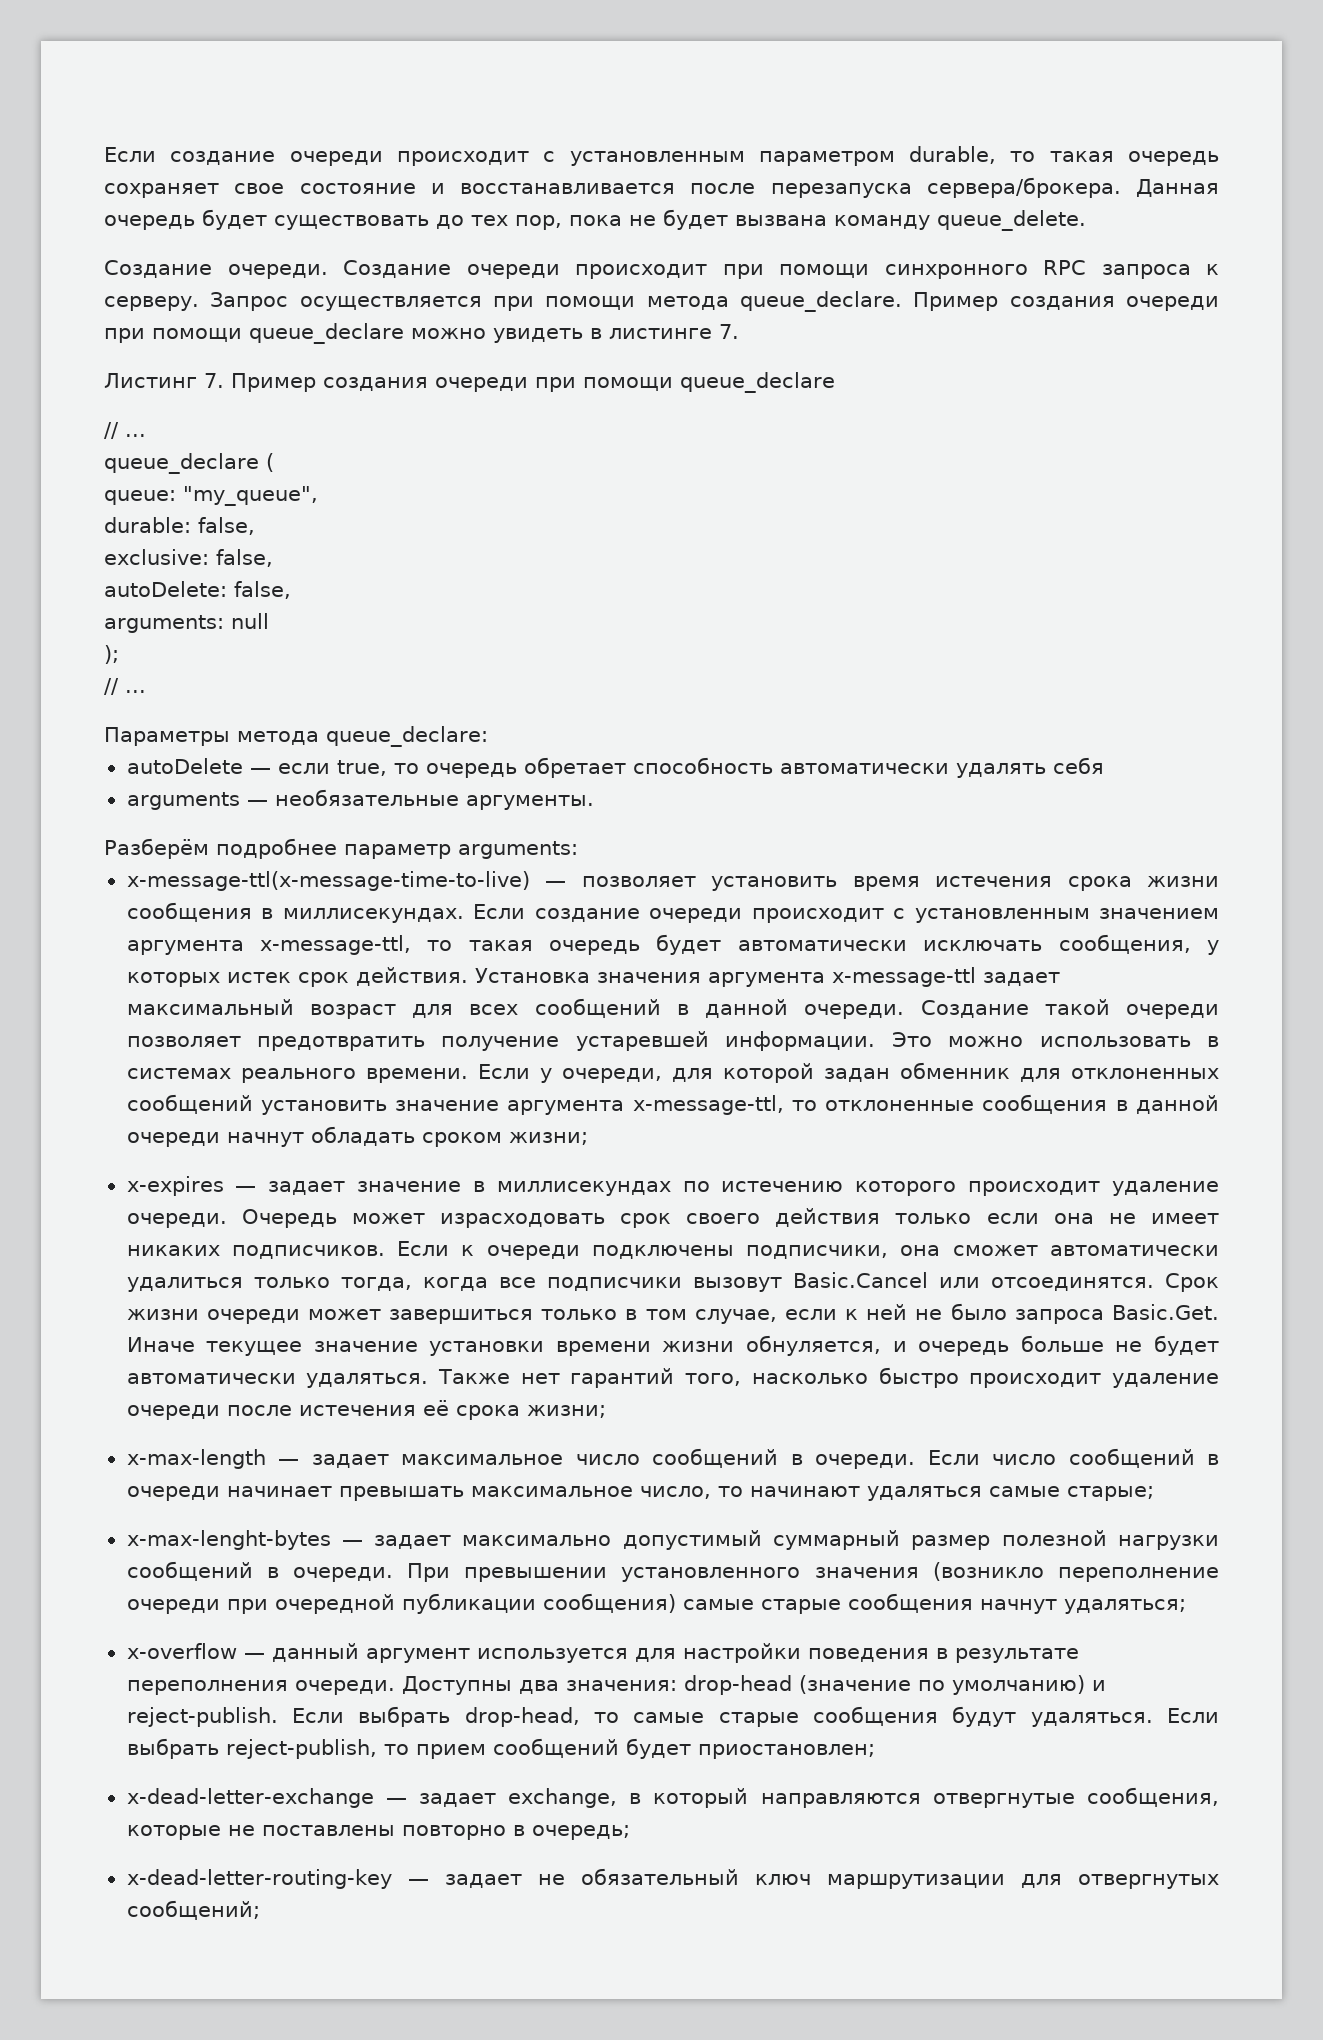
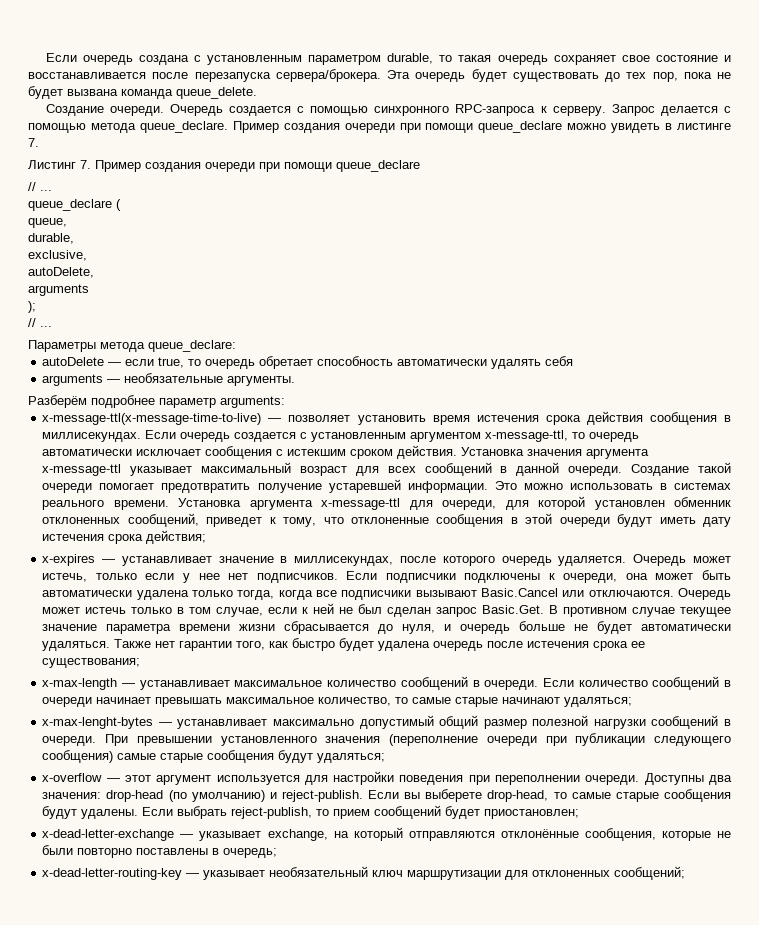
- Если создание очереди происходит с установленным параметром durable, то такая очередь сохраняет свое состояние и восстанавливается после перезапуска сервера/брокера.
+ Если очередь создана с установленным параметром durable, то такая очередь сохраняет свое состояние и восстанавливается после перезапуска сервера/брокера.
- Данная очередь будет существовать до тех пор, пока не будет вызвана команду queue_delete.
+ Эта очередь будет существовать до тех пор, пока не будет вызвана команда queue_delete.
- Создание очереди происходит при помощи синхронного RPC запроса к серверу. Запрос осуществляется при помощи метода queue_declare.
+ Очередь создается с помощью синхронного RPC-запроса к серверу. Запрос делается с помощью метода queue_declare.
- queue: "my_queue",
- durable: false,
- exclusive: false,
- autoDelete: false,
- arguments: null
+ queue,
+ durable,
+ exclusive,
+ autoDelete,
+ arguments
- x-message-ttl(x-message-time-to-live) — позволяет установить время истечения срока жизни сообщения в миллисекундах.
+ x-message-ttl(x-message-time-to-live) — позволяет установить время истечения срока действия сообщения в миллисекундах.
- Если создание очереди происходит с установленным значением аргумента x-message-ttl, то такая очередь будет автоматически исключать сообщения, у которых истек срок действия.
+ Если очередь создается с установленным аргументом x-message-ttl, то очередь автоматически исключает сообщения с истекшим сроком действия.
- Установка значения аргумента x-message-ttl задает максимальный возраст для всех сообщений в данной очереди.
+ Установка значения аргумента x-message-ttl указывает максимальный возраст для всех сообщений в данной очереди.
- Создание такой очереди позволяет предотвратить получение устаревшей информации.
+ Создание такой очереди помогает предотвратить получение устаревшей информации.
- Если у очереди, для которой задан обменник для отклоненных сообщений установить значение аргумента x-message-ttl, то отклоненные сообщения в данной очереди начнут обладать сроком жизни;
+ Установка аргумента x-message-ttl для очереди, для которой установлен обменник отклоненных сообщений, приведет к тому, что отклоненные сообщения в этой очереди будут иметь дату истечения срока действия;
- x-expires — задает значение в миллисекундах по истечению которого происходит удаление очереди. Очередь может израсходовать срок своего действия только если она не имеет никаких подписчиков. Если к очереди подключены подписчики, она сможет автоматически удалиться только тогда, когда все подписчики вызовут Basic.Cancel или отсоединятся. Срок жизни очереди может завершиться только в том случае, если к ней не было запроса Basic.Get. Иначе текущее значение установки времени жизни обнуляется, и очередь больше не будет автоматически удаляться.
+ x-expires — устанавливает значение в миллисекундах, после которого очередь удаляется. Очередь может истечь, только если у нее нет подписчиков. Если подписчики подключены к очереди, она может быть автоматически удалена только тогда, когда все подписчики вызывают Basic.Cancel или отключаются. Очередь может истечь только в том случае, если к ней не был сделан запрос Basic.Get. В противном случае текущее значение параметра времени жизни сбрасывается до нуля, и очередь больше не будет автоматически удаляться.
- Также нет гарантий того, насколько быстро происходит удаление очереди после истечения её срока жизни;
+ Также нет гарантии того, как быстро будет удалена очередь после истечения срока ее существования;
- x-max-length — задает максимальное число сообщений в очереди.
+ x-max-length — устанавливает максимальное количество сообщений в очереди.
- Если число сообщений в очереди начинает превышать максимальное число, то начинают удаляться самые старые;
+ Если количество сообщений в очереди начинает превышать максимальное количество, то самые старые начинают удаляться;
- x-max-lenght-bytes — задает максимально допустимый суммарный размер полезной нагрузки сообщений в очереди.
+ x-max-lenght-bytes — устанавливает максимально допустимый общий размер полезной нагрузки сообщений в очереди.
- При превышении установленного значения (возникло переполнение очереди при очередной публикации сообщения) самые старые сообщения начнут удаляться;
+ При превышении установленного значения (переполнение очереди при публикации следующего сообщения) самые старые сообщения будут удаляться;
- x-overflow — данный аргумент используется для настройки поведения в результате переполнения очереди.
+ x-overflow — этот аргумент используется для настройки поведения при переполнении очереди.
- Доступны два значения: drop-head (значение по умолчанию) и reject-publish.
+ Доступны два значения: drop-head (по умолчанию) и reject-publish.
- Если выбрать drop-head, то самые старые сообщения будут удаляться.
+ Если вы выберете drop-head, то самые старые сообщения будут удалены.
- x-dead-letter-exchange — задает exchange, в который направляются отвергнутые сообщения, которые не поставлены повторно в очередь;
+ x-dead-letter-exchange — указывает exchange, на который отправляются отклонённые сообщения, которые не были повторно поставлены в очередь;
- x-dead-letter-routing-key — задает не обязательный ключ маршрутизации для отвергнутых сообщений;
+ x-dead-letter-routing-key — указывает необязательный ключ маршрутизации для отклоненных сообщений;

